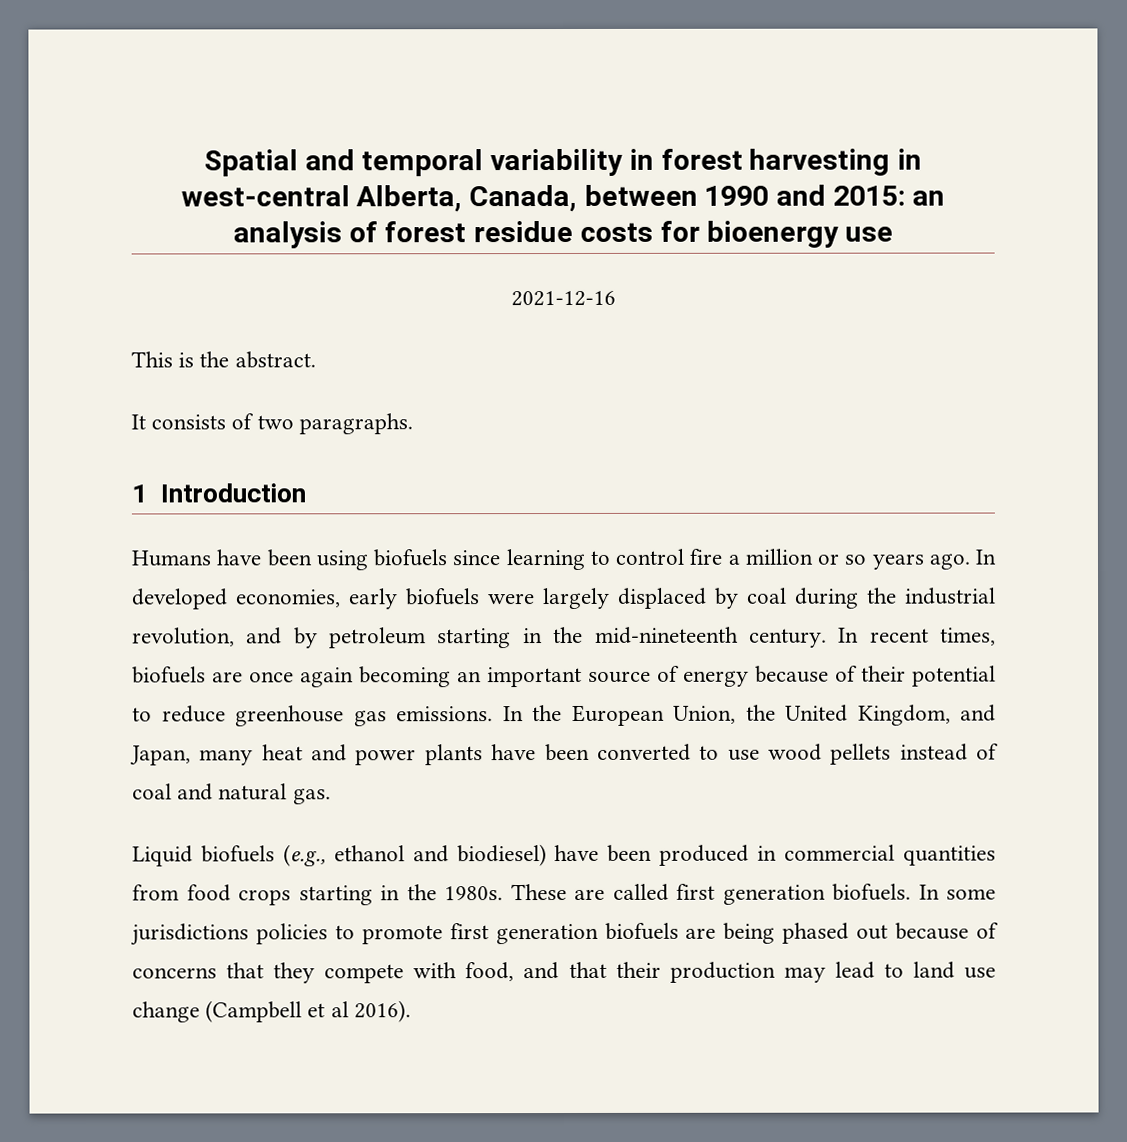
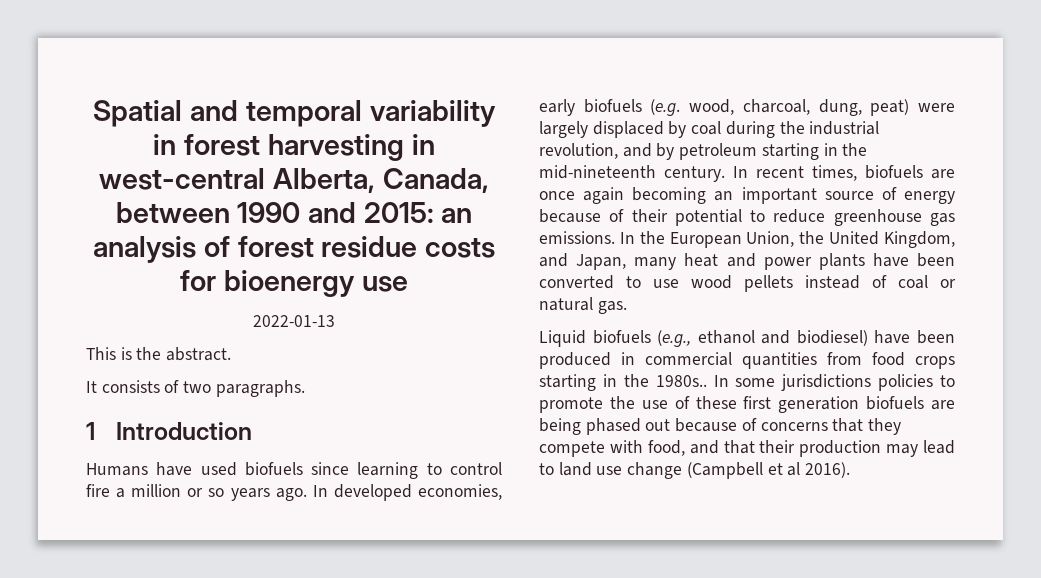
- 2021-12-16
+ 2022-01-13
- Humans have been using biofuels since learning to control fire a million or so years ago.
+ Humans have used biofuels since learning to control fire a million or so years ago.
- In developed economies, early biofuels were largely displaced by coal during the industrial revolution, and by petroleum starting in the mid-nineteenth century.
+ In developed economies, early biofuels (e.g. wood, charcoal, dung, peat) were largely displaced by coal during the industrial revolution, and by petroleum starting in the mid-nineteenth century.
- In the European Union, the United Kingdom, and Japan, many heat and power plants have been converted to use wood pellets instead of coal and natural gas.
+ In the European Union, the United Kingdom, and Japan, many heat and power plants have been converted to use wood pellets instead of coal or natural gas.
- Liquid biofuels (e.g., ethanol and biodiesel) have been produced in commercial quantities from food crops starting in the 1980s. These are called first generation biofuels.
+ Liquid biofuels (e.g., ethanol and biodiesel) have been produced in commercial quantities from food crops starting in the 1980s..
- In some jurisdictions policies to promote first generation biofuels are being phased out because of concerns that they compete with food, and that their production may lead to land use change (Campbell et al 2016).
+ In some jurisdictions policies to promote the use of these first generation biofuels are being phased out because of concerns that they compete with food, and that their production may lead to land use change (Campbell et al 2016).

